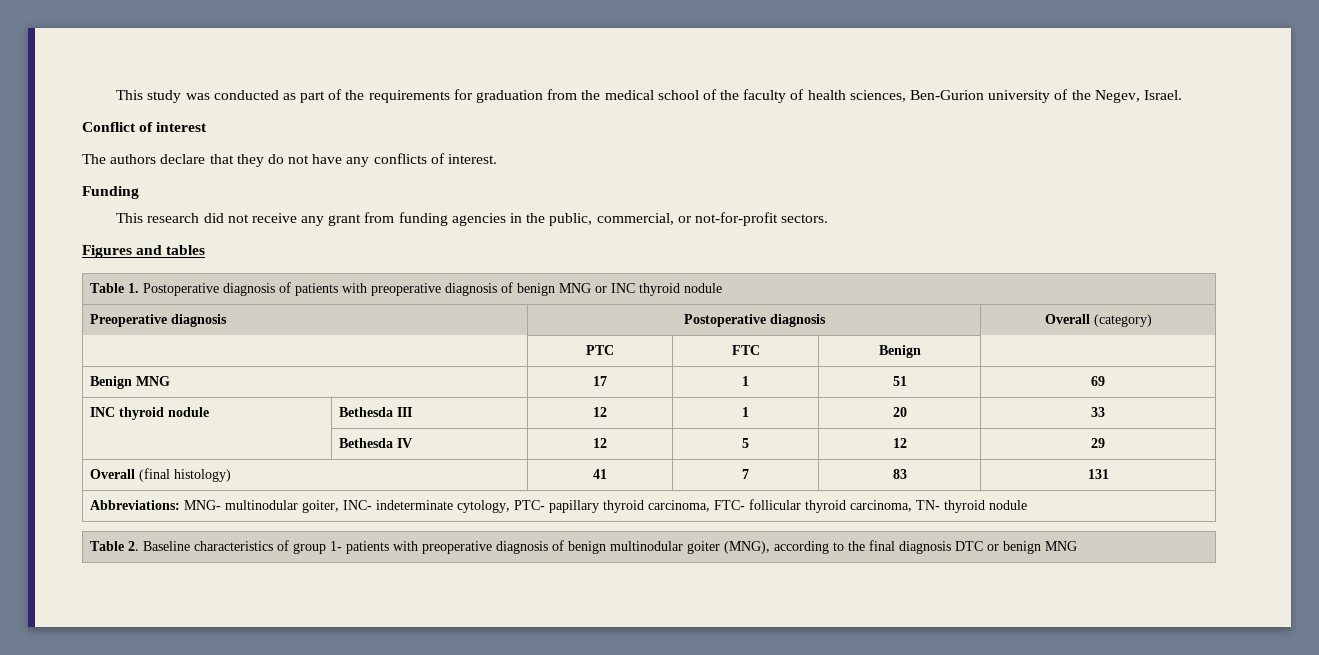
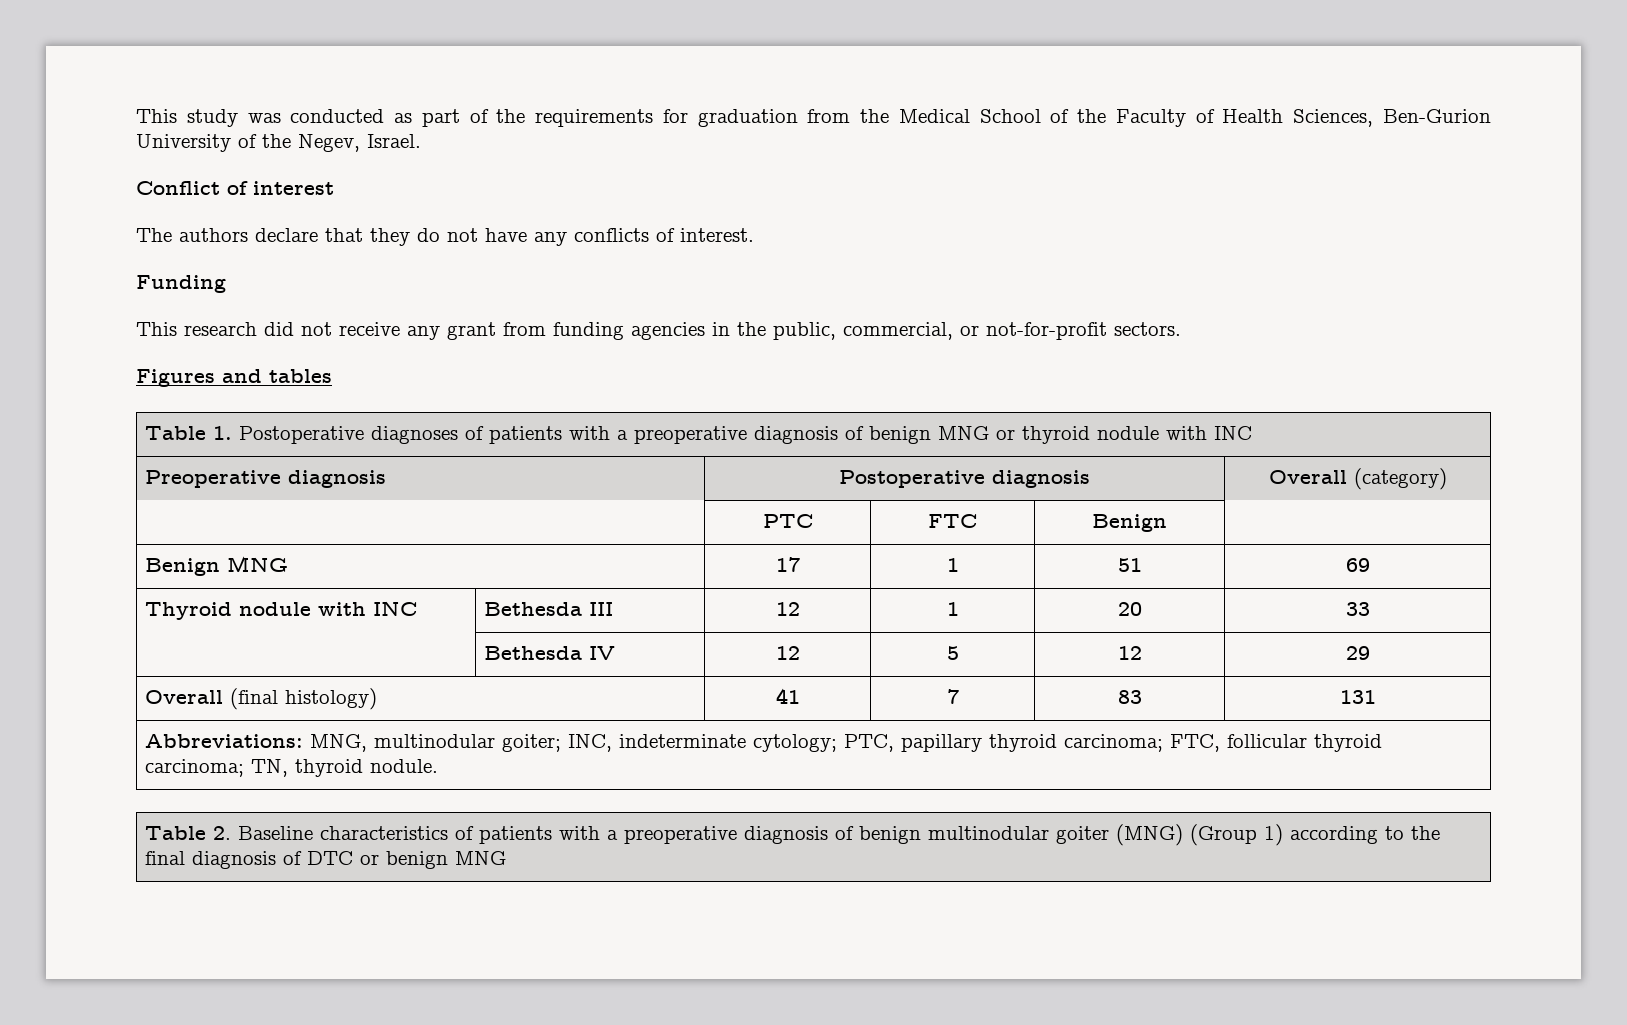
- This study was conducted as part of the requirements for graduation from the medical school of the faculty of health sciences, Ben-Gurion university of the Negev, Israel.
+ This study was conducted as part of the requirements for graduation from the Medical School of the Faculty of Health Sciences, Ben-Gurion University of the Negev, Israel.
- Table 1. Postoperative diagnosis of patients with preoperative diagnosis of benign MNG or INC thyroid nodule
+ Table 1. Postoperative diagnoses of patients with a preoperative diagnosis of benign MNG or thyroid nodule with INC
- INC thyroid nodule | Bethesda III | 12 | 1 | 20 | 33
+ Thyroid nodule with INC | Bethesda III | 12 | 1 | 20 | 33
- Abbreviations: MNG- multinodular goiter, INC- indeterminate cytology, PTC- papillary thyroid carcinoma, FTC- follicular thyroid carcinoma, TN- thyroid nodule
+ Abbreviations: MNG, multinodular goiter; INC, indeterminate cytology; PTC, papillary thyroid carcinoma; FTC, follicular thyroid carcinoma; TN, thyroid nodule.
- Table 2. Baseline characteristics of group 1- patients with preoperative diagnosis of benign multinodular goiter (MNG), according to the final diagnosis DTC or benign MNG
+ Table 2. Baseline characteristics of patients with a preoperative diagnosis of benign multinodular goiter (MNG) (Group 1) according to the final diagnosis of DTC or benign MNG

